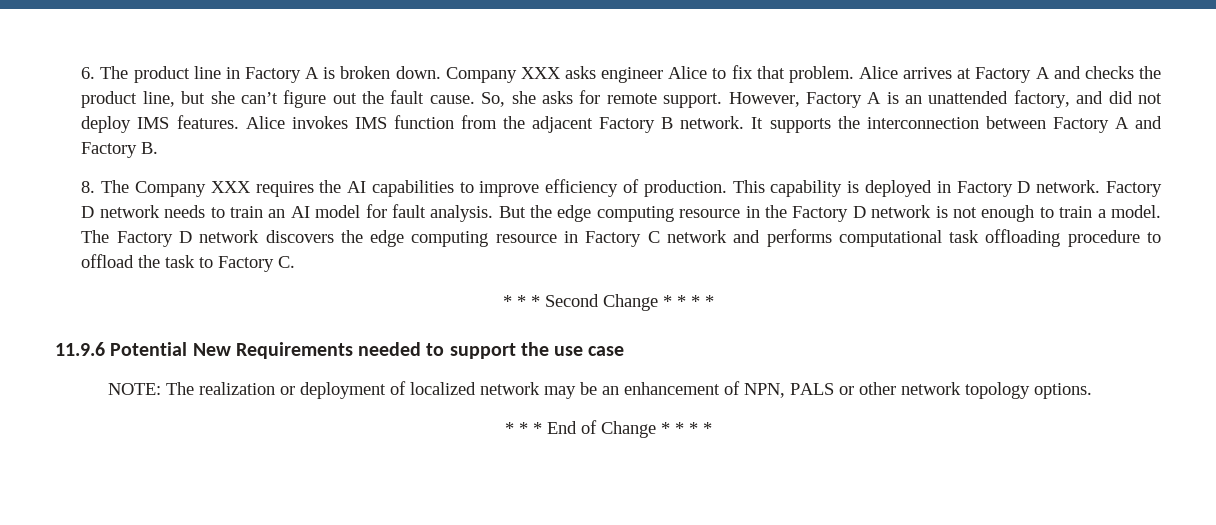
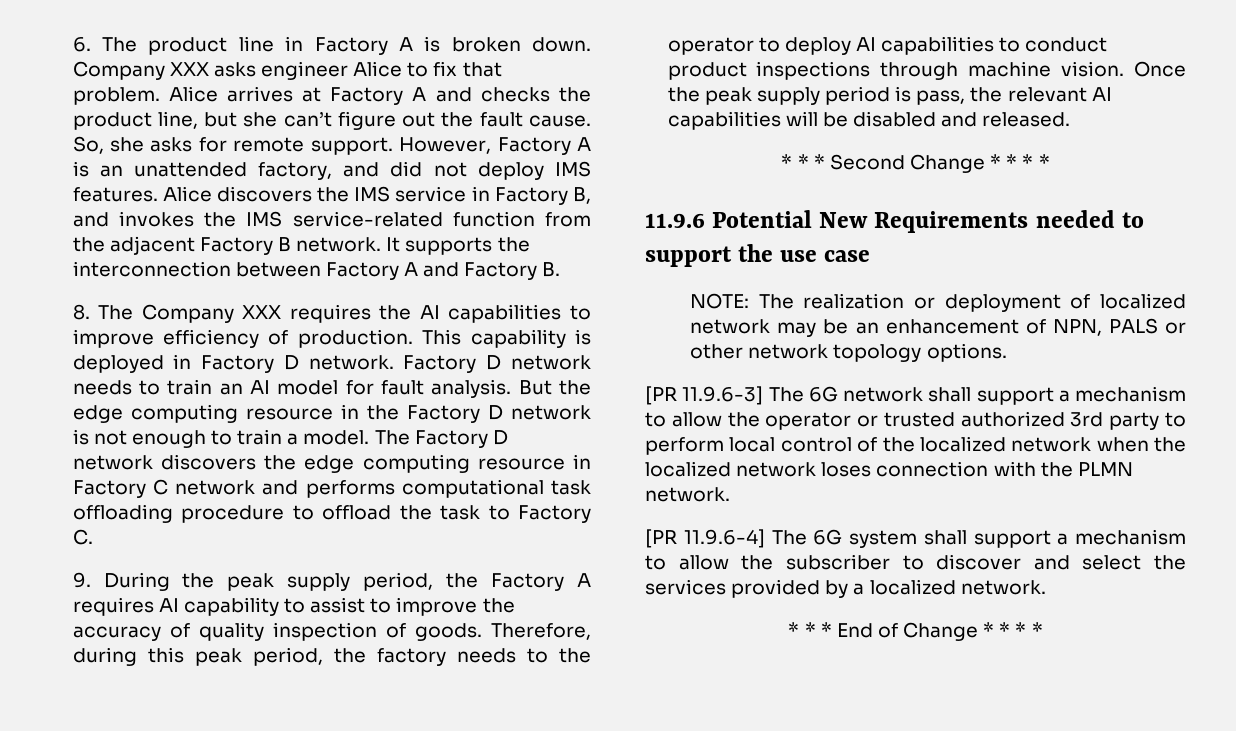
- Alice invokes IMS function from the adjacent Factory B network.
+ Alice discovers the IMS service in Factory B, and invokes the IMS service-related function from the adjacent Factory B network.
+ 9. During the peak supply period, the Factory A requires AI capability to assist to improve the accuracy of quality inspection of goods. Therefore, during this peak period, the factory needs to the operator to deploy AI capabilities to conduct product inspections through machine vision. Once the peak supply period is pass, the relevant AI capabilities will be disabled and released.
+ [PR 11.9.6-3] The 6G network shall support a mechanism to allow the operator or trusted authorized 3rd party to perform local control of the localized network when the localized network loses connection with the PLMN network.
+ [PR 11.9.6-4] The 6G system shall support a mechanism to allow the subscriber to discover and select the services provided by a localized network.

